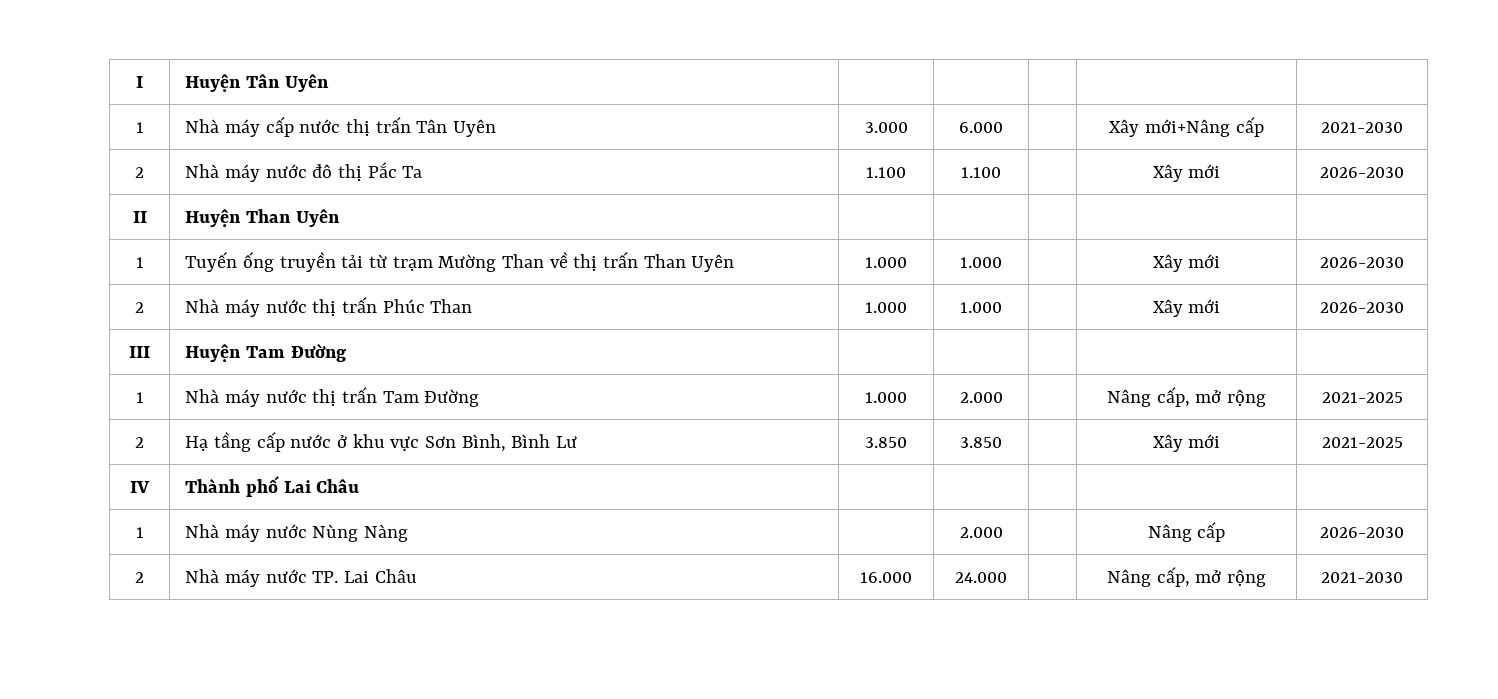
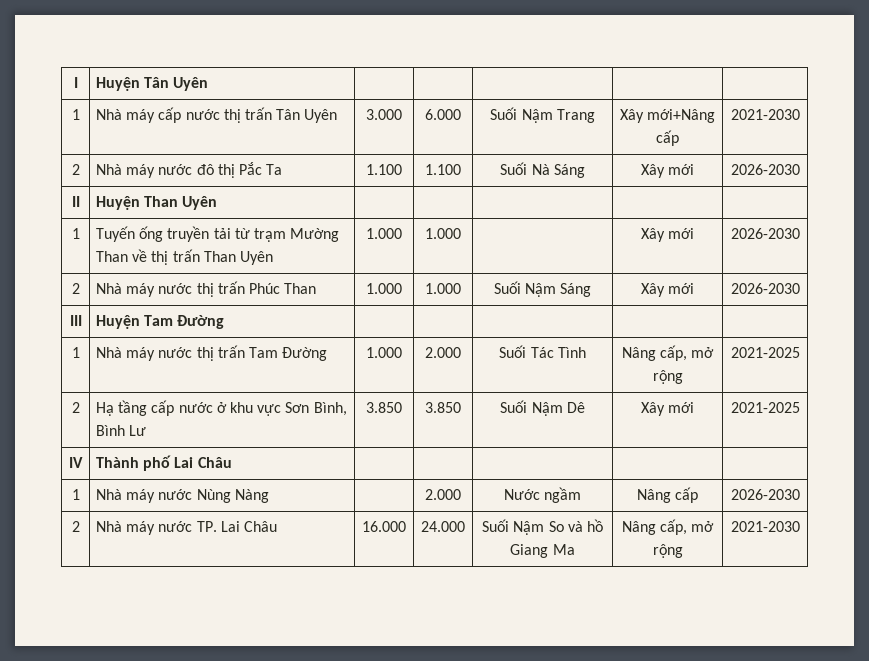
- 1 | Nhà máy cấp nước thị trấn Tân Uyên | 3.000 | 6.000 | | Xây mới+Nâng cấp | 2021-2030
+ 1 | Nhà máy cấp nước thị trấn Tân Uyên | 3.000 | 6.000 | Suối Nậm Trang | Xây mới+Nâng cấp | 2021-2030
- 2 | Nhà máy nước đô thị Pắc Ta | 1.100 | 1.100 | | Xây mới | 2026-2030
+ 2 | Nhà máy nước đô thị Pắc Ta | 1.100 | 1.100 | Suối Nà Sáng | Xây mới | 2026-2030
- 2 | Nhà máy nước thị trấn Phúc Than | 1.000 | 1.000 | | Xây mới | 2026-2030
+ 2 | Nhà máy nước thị trấn Phúc Than | 1.000 | 1.000 | Suối Nậm Sáng | Xây mới | 2026-2030
- 1 | Nhà máy nước thị trấn Tam Đường | 1.000 | 2.000 | | Nâng cấp, mở rộng | 2021-2025
+ 1 | Nhà máy nước thị trấn Tam Đường | 1.000 | 2.000 | Suối Tác Tình | Nâng cấp, mở rộng | 2021-2025
- 2 | Hạ tầng cấp nước ở khu vực Sơn Bình, Bình Lư | 3.850 | 3.850 | | Xây mới | 2021-2025
+ 2 | Hạ tầng cấp nước ở khu vực Sơn Bình, Bình Lư | 3.850 | 3.850 | Suối Nậm Dê | Xây mới | 2021-2025
- 1 | Nhà máy nước Nùng Nàng | | 2.000 | | Nâng cấp | 2026-2030
+ 1 | Nhà máy nước Nùng Nàng | | 2.000 | Nước ngầm | Nâng cấp | 2026-2030
- 2 | Nhà máy nước TP. Lai Châu | 16.000 | 24.000 | | Nâng cấp, mở rộng | 2021-2030
+ 2 | Nhà máy nước TP. Lai Châu | 16.000 | 24.000 | Suối Nậm So và hồ Giang Ma | Nâng cấp, mở rộng | 2021-2030

